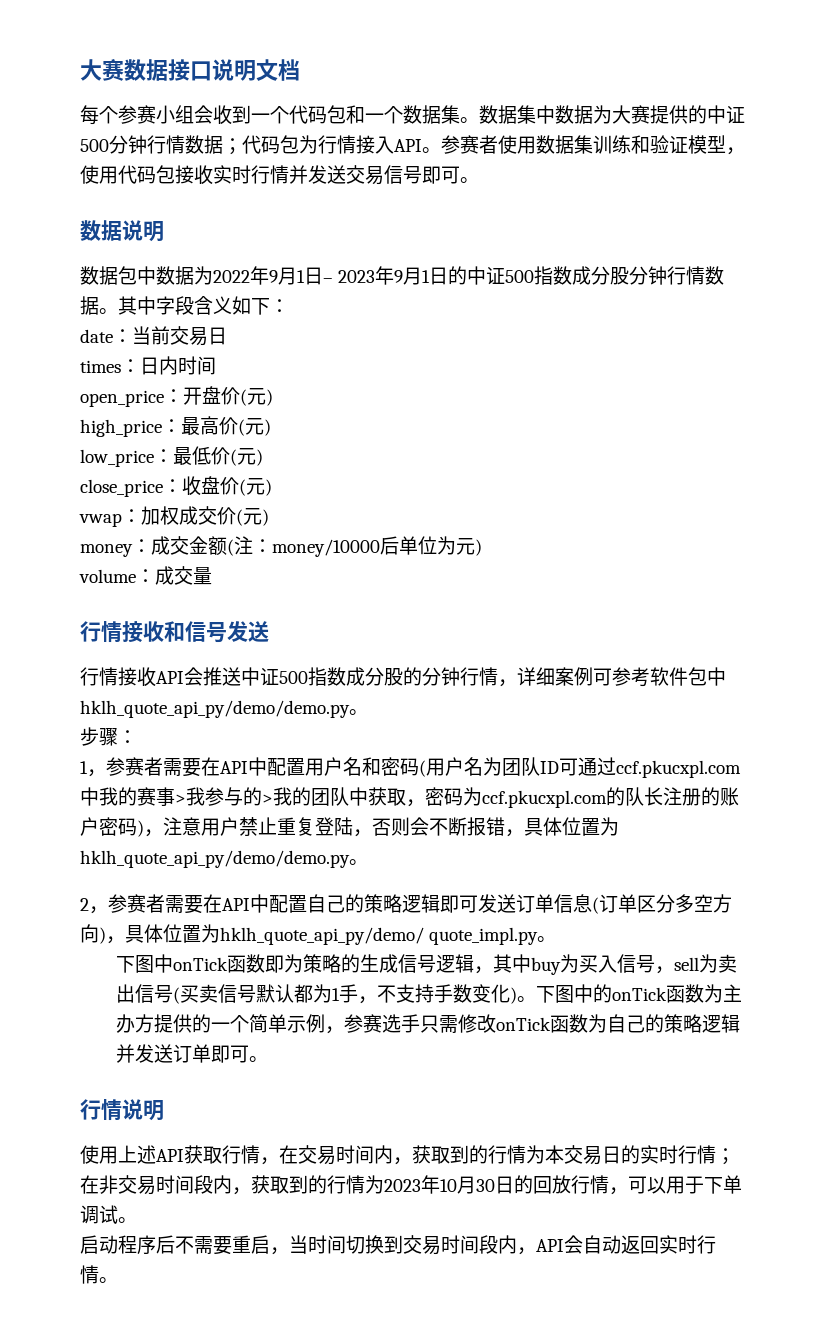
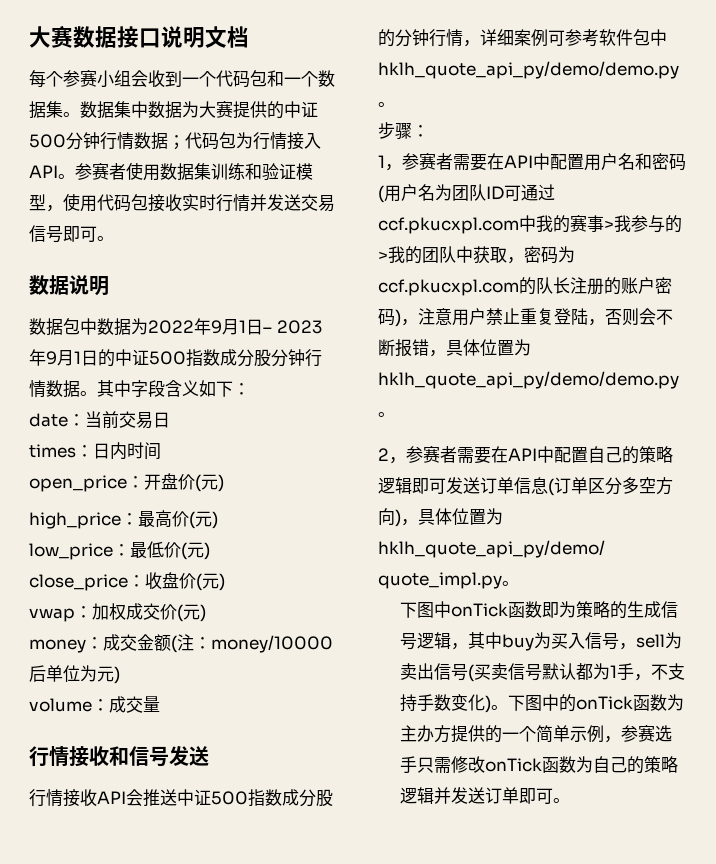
- 行情说明
- 使用上述API获取行情，在交易时间内，获取到的行情为本交易日的实时行情；在非交易时间段内，获取到的行情为2023年10月30日的回放行情，可以用于下单调试。
- 启动程序后不需要重启，当时间切换到交易时间段内，API会自动返回实时行情。

